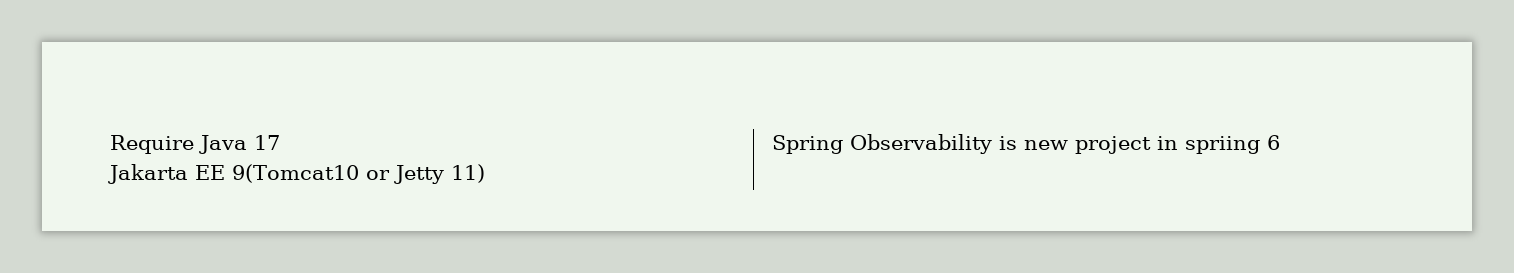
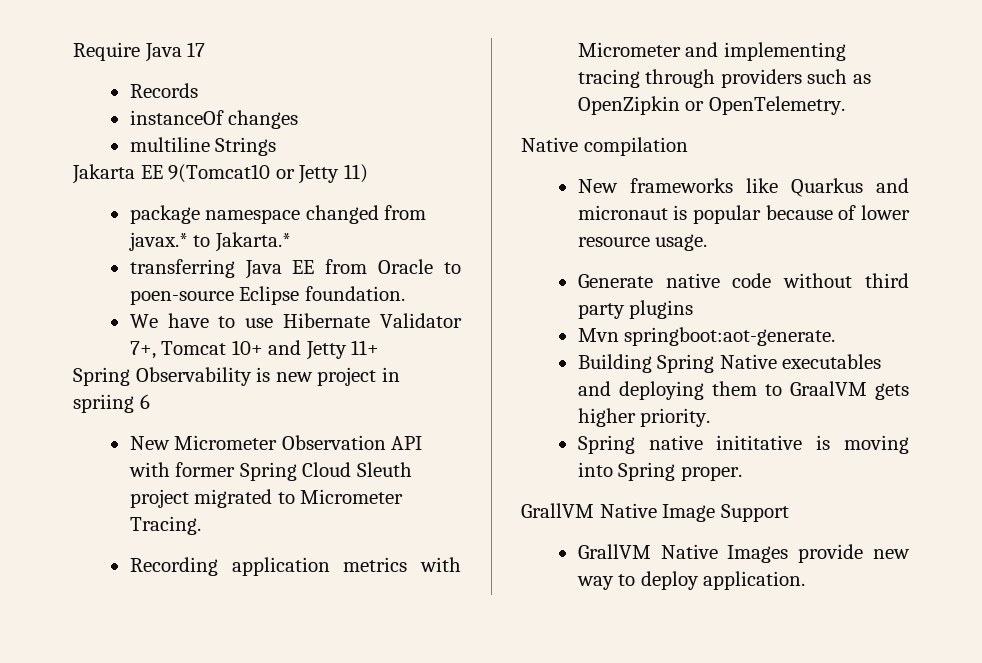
+ Records
+ instanceOf changes
+ multiline Strings
+ package namespace changed from javax.* to Jakarta.*
+ transferring Java EE from Oracle to poen-source Eclipse foundation.
+ We have to use Hibernate Validator 7+, Tomcat 10+ and Jetty 11+
+ New Micrometer Observation API with former Spring Cloud Sleuth project migrated to Micrometer Tracing.
+ Recording application metrics with Micrometer and implementing tracing through providers such as OpenZipkin or OpenTelemetry.
+ Native compilation
+ New frameworks like Quarkus and micronaut is popular because of lower resource usage.
+ Generate native code without third party plugins
+ Mvn springboot:aot-generate.
+ Building Spring Native executables and deploying them to GraalVM gets higher priority.
+ Spring native inititative is moving into Spring proper.
+ GrallVM Native Image Support
+ GrallVM Native Images provide new way to deploy application.

